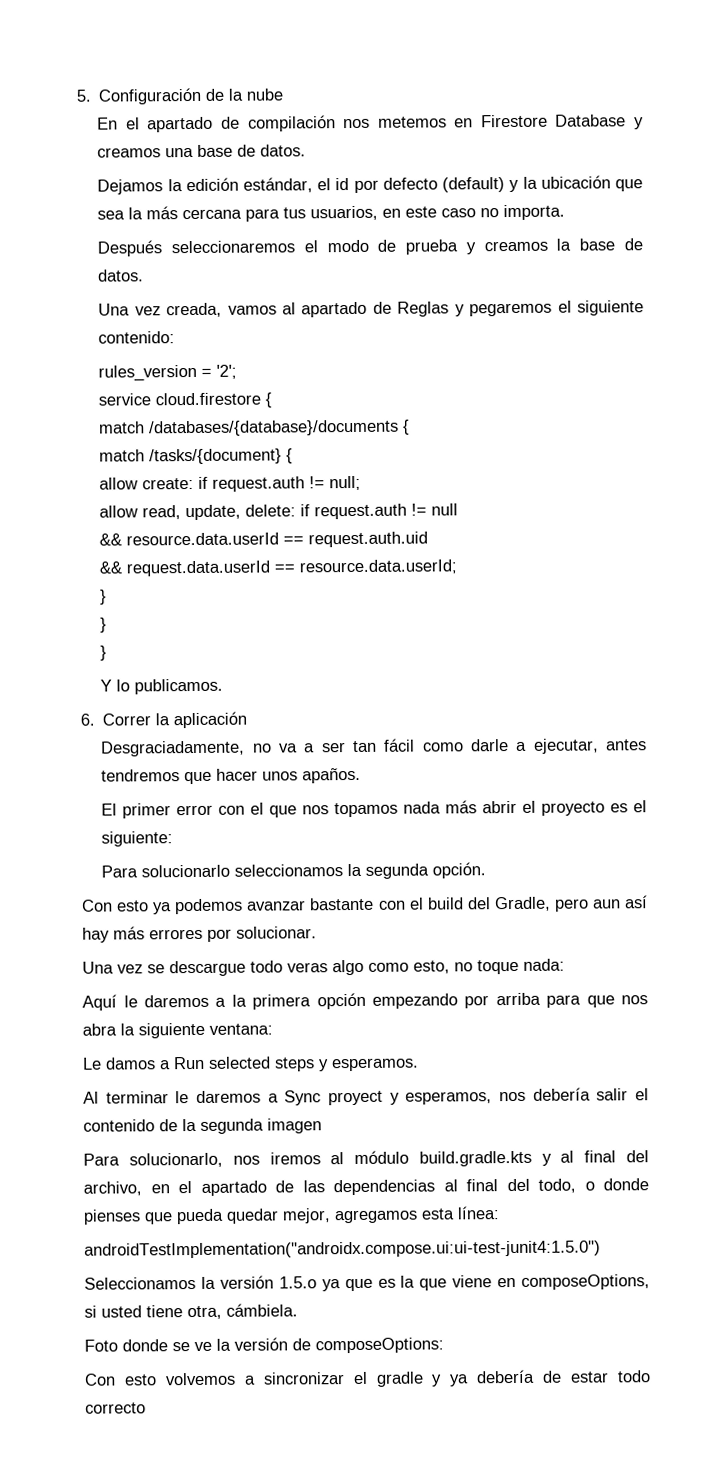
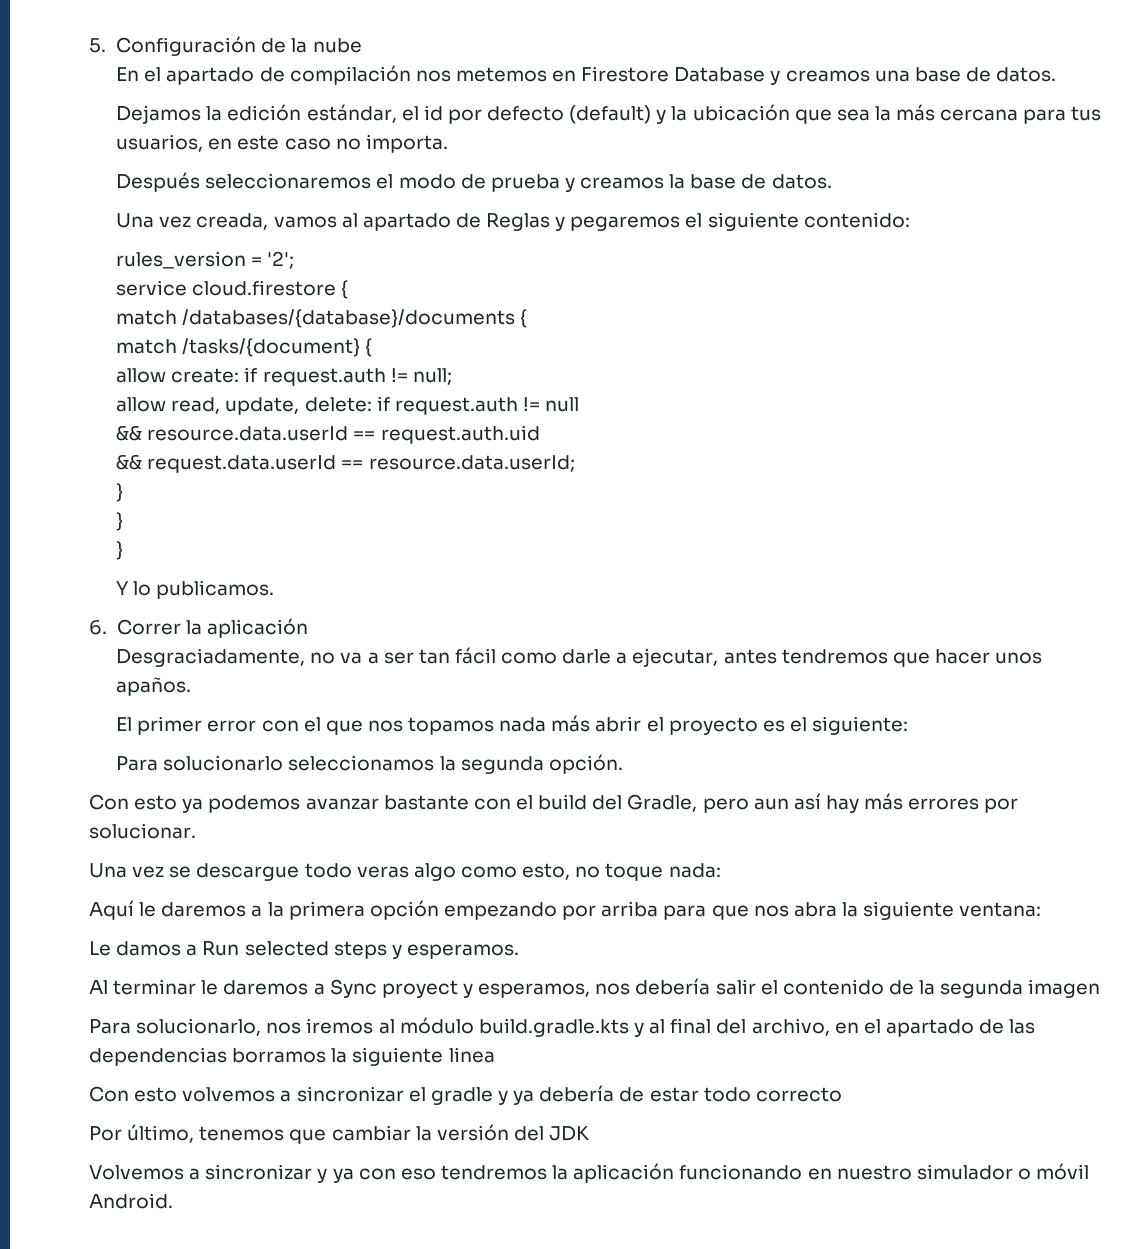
- Para solucionarlo, nos iremos al módulo build.gradle.kts y al final del archivo, en el apartado de las dependencias al final del todo, o donde pienses que pueda quedar mejor, agregamos esta línea:
- androidTestImplementation("androidx.compose.ui:ui-test-junit4:1.5.0")
- Seleccionamos la versión 1.5.o ya que es la que viene en composeOptions, si usted tiene otra, cámbiela.
- Foto donde se ve la versión de composeOptions:
+ Para solucionarlo, nos iremos al módulo build.gradle.kts y al final del archivo, en el apartado de las dependencias borramos la siguiente linea
+ Por último, tenemos que cambiar la versión del JDK
+ Volvemos a sincronizar y ya con eso tendremos la aplicación funcionando en nuestro simulador o móvil Android.

